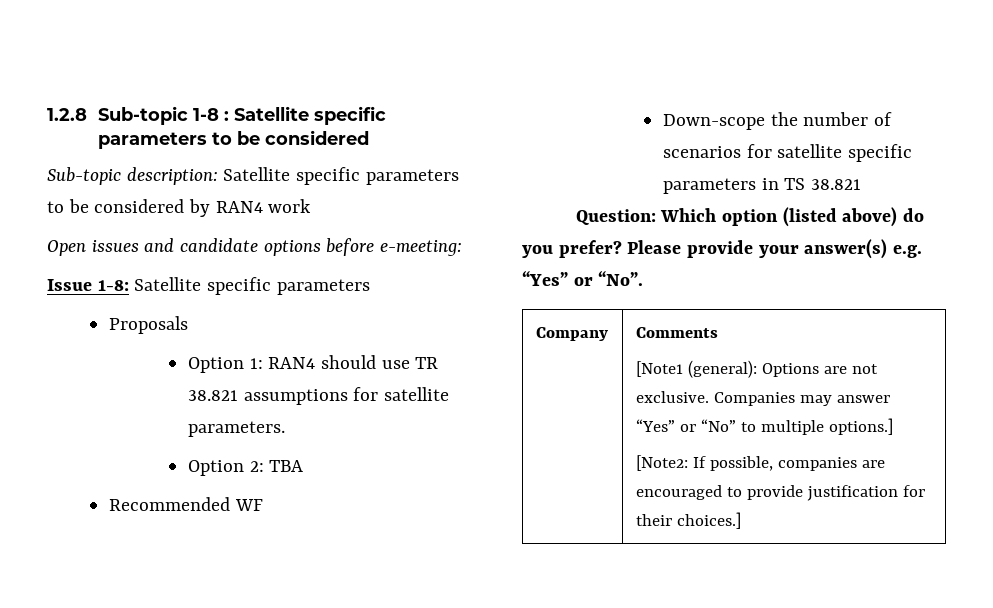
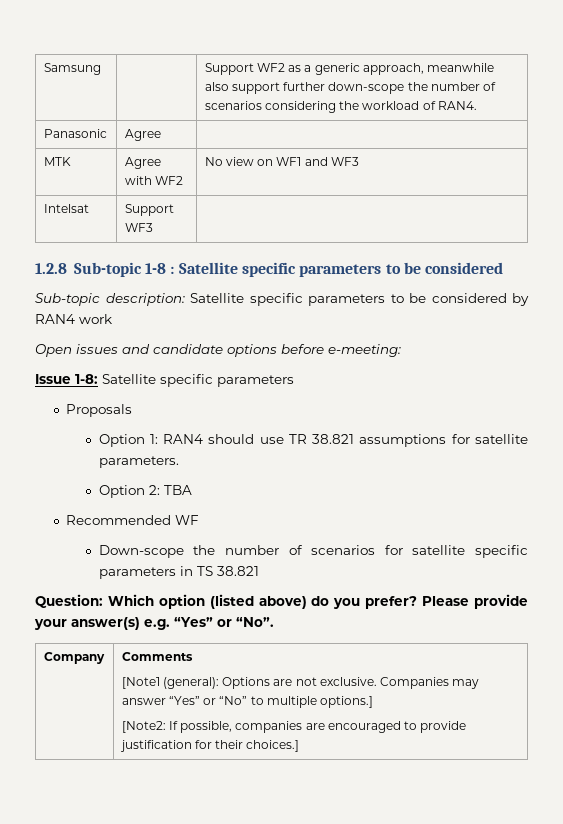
+ Samsung | | Support WF2 as a generic approach, meanwhile also support further down-scope the number of scenarios considering the workload of RAN4.
+ Panasonic | Agree |
+ MTK | Agree with WF2 | No view on WF1 and WF3
+ Intelsat | Support WF3 |

